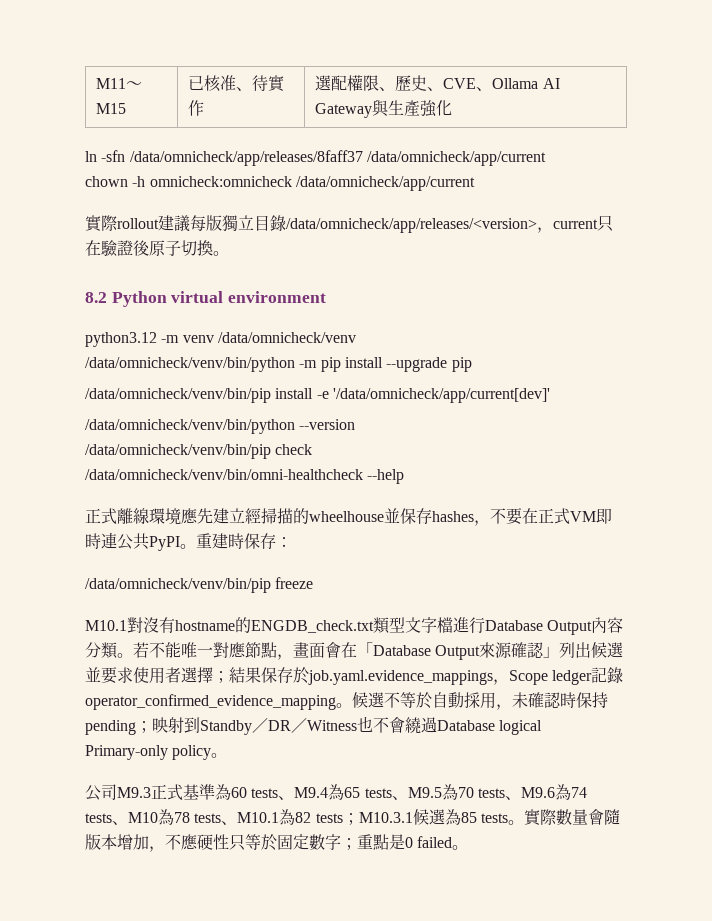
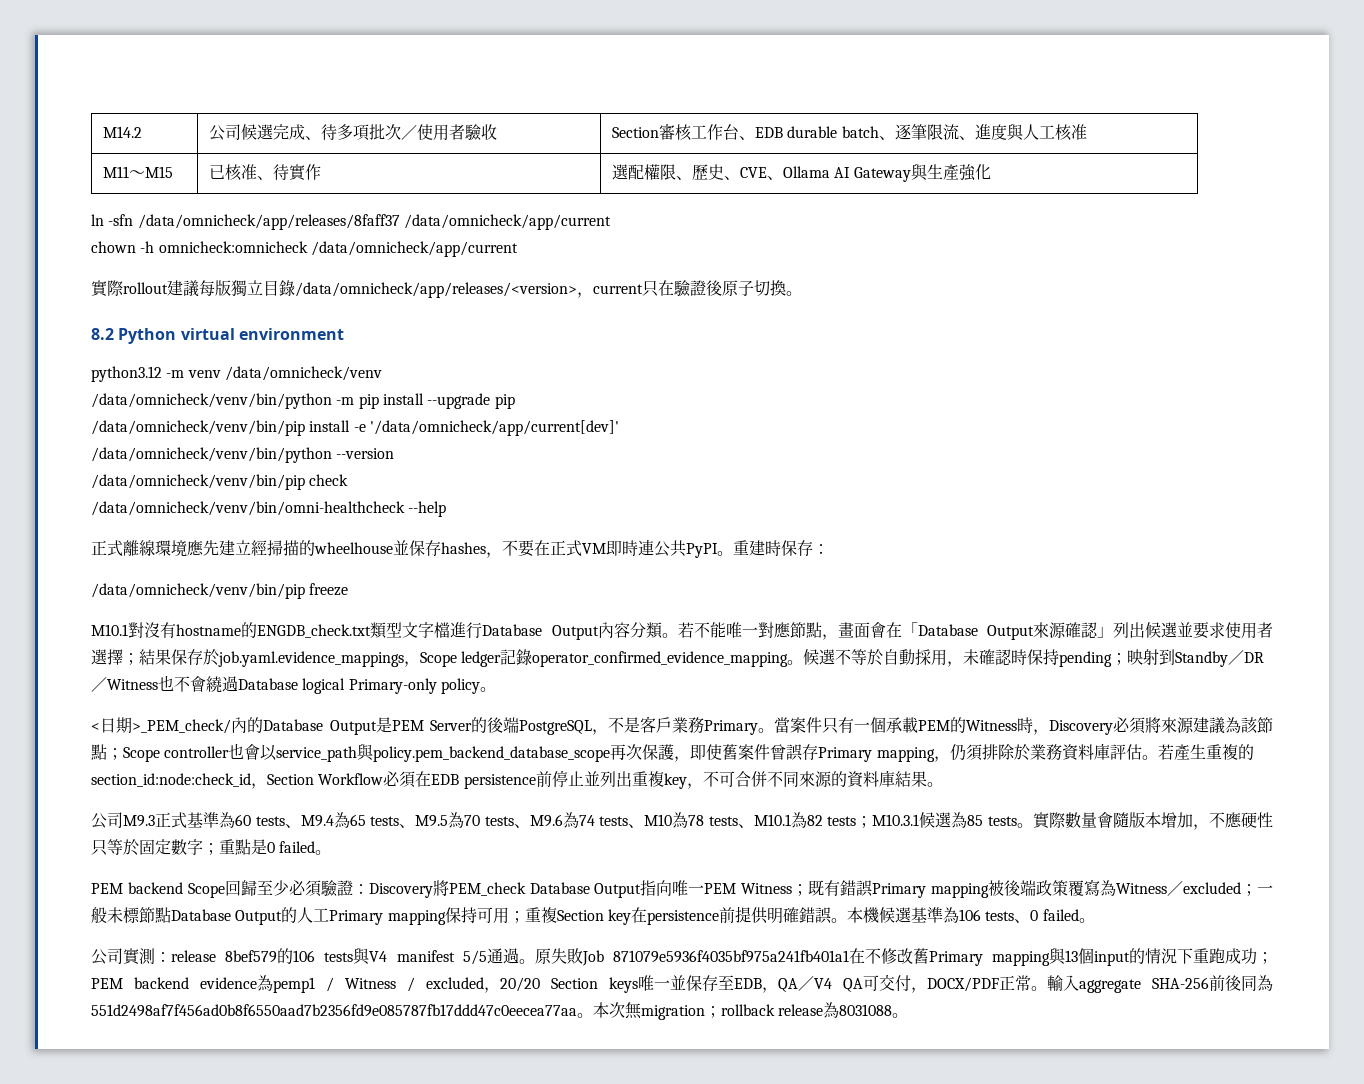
+ M14.2 | 公司候選完成、待多項批次／使用者驗收 | Section審核工作台、EDB durable batch、逐筆限流、進度與人工核准
+ <日期>_PEM_check/內的Database Output是PEM Server的後端PostgreSQL，不是客戶業務Primary。當案件只有一個承載PEM的Witness時，Discovery必須將來源建議為該節點；Scope controller也會以service_path與policy.pem_backend_database_scope再次保護，即使舊案件曾誤存Primary mapping，仍須排除於業務資料庫評估。若產生重複的section_id:node:check_id，Section Workflow必須在EDB persistence前停止並列出重複key，不可合併不同來源的資料庫結果。
+ PEM backend Scope回歸至少必須驗證：Discovery將PEM_check Database Output指向唯一PEM Witness；既有錯誤Primary mapping被後端政策覆寫為Witness／excluded；一般未標節點Database Output的人工Primary mapping保持可用；重複Section key在persistence前提供明確錯誤。本機候選基準為106 tests、0 failed。
+ 公司實測：release 8bef579的106 tests與V4 manifest 5/5通過。原失敗Job 871079e5936f4035bf975a241fb401a1在不修改舊Primary mapping與13個input的情況下重跑成功；PEM backend evidence為pemp1 / Witness / excluded，20/20 Section keys唯一並保存至EDB，QA／V4 QA可交付，DOCX/PDF正常。輸入aggregate SHA-256前後同為551d2498af7f456ad0b8f6550aad7b2356fd9e085787fb17ddd47c0eecea77aa。本次無migration；rollback release為8031088。

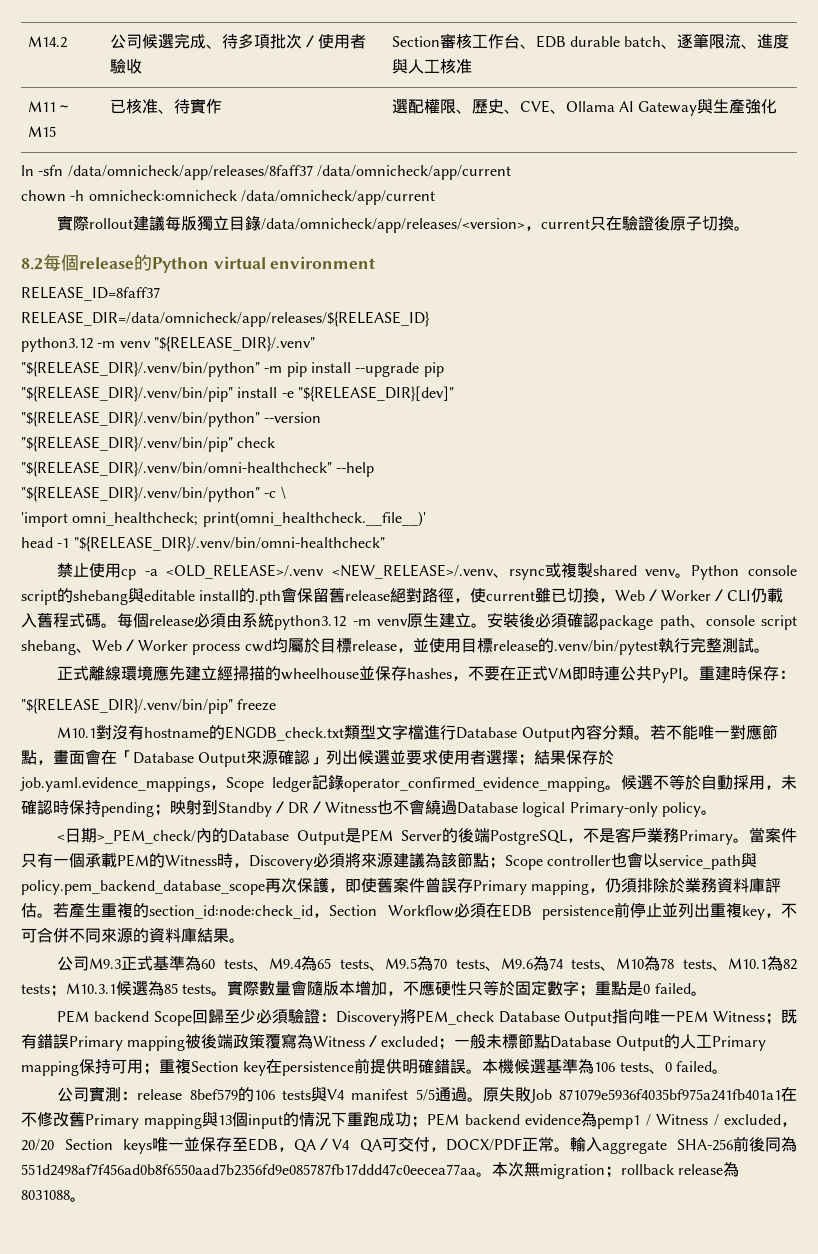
- 8.2 Python virtual environment
+ 8.2每個release的Python virtual environment
- python3.12 -m venv /data/omnicheck/venv
- /data/omnicheck/venv/bin/python -m pip install --upgrade pip
+ RELEASE_ID=8faff37
+ RELEASE_DIR=/data/omnicheck/app/releases/${RELEASE_ID}
+ python3.12 -m venv "${RELEASE_DIR}/.venv"
+ "${RELEASE_DIR}/.venv/bin/python" -m pip install --upgrade pip
- /data/omnicheck/venv/bin/pip install -e '/data/omnicheck/app/current[dev]'
- /data/omnicheck/venv/bin/python --version
+ "${RELEASE_DIR}/.venv/bin/pip" install -e "${RELEASE_DIR}[dev]"
+ "${RELEASE_DIR}/.venv/bin/python" --version
- /data/omnicheck/venv/bin/pip check
+ "${RELEASE_DIR}/.venv/bin/pip" check
- /data/omnicheck/venv/bin/omni-healthcheck --help
+ "${RELEASE_DIR}/.venv/bin/omni-healthcheck" --help
+ "${RELEASE_DIR}/.venv/bin/python" -c \
+ 'import omni_healthcheck; print(omni_healthcheck.__file__)'
+ head -1 "${RELEASE_DIR}/.venv/bin/omni-healthcheck"
+ 禁止使用cp -a <OLD_RELEASE>/.venv <NEW_RELEASE>/.venv、rsync或複製shared venv。Python console script的shebang與editable install的.pth會保留舊release絕對路徑，使current雖已切換，Web／Worker／CLI仍載入舊程式碼。每個release必須由系統python3.12 -m venv原生建立。安裝後必須確認package path、console script shebang、Web／Worker process cwd均屬於目標release，並使用目標release的.venv/bin/pytest執行完整測試。
- /data/omnicheck/venv/bin/pip freeze
+ "${RELEASE_DIR}/.venv/bin/pip" freeze

